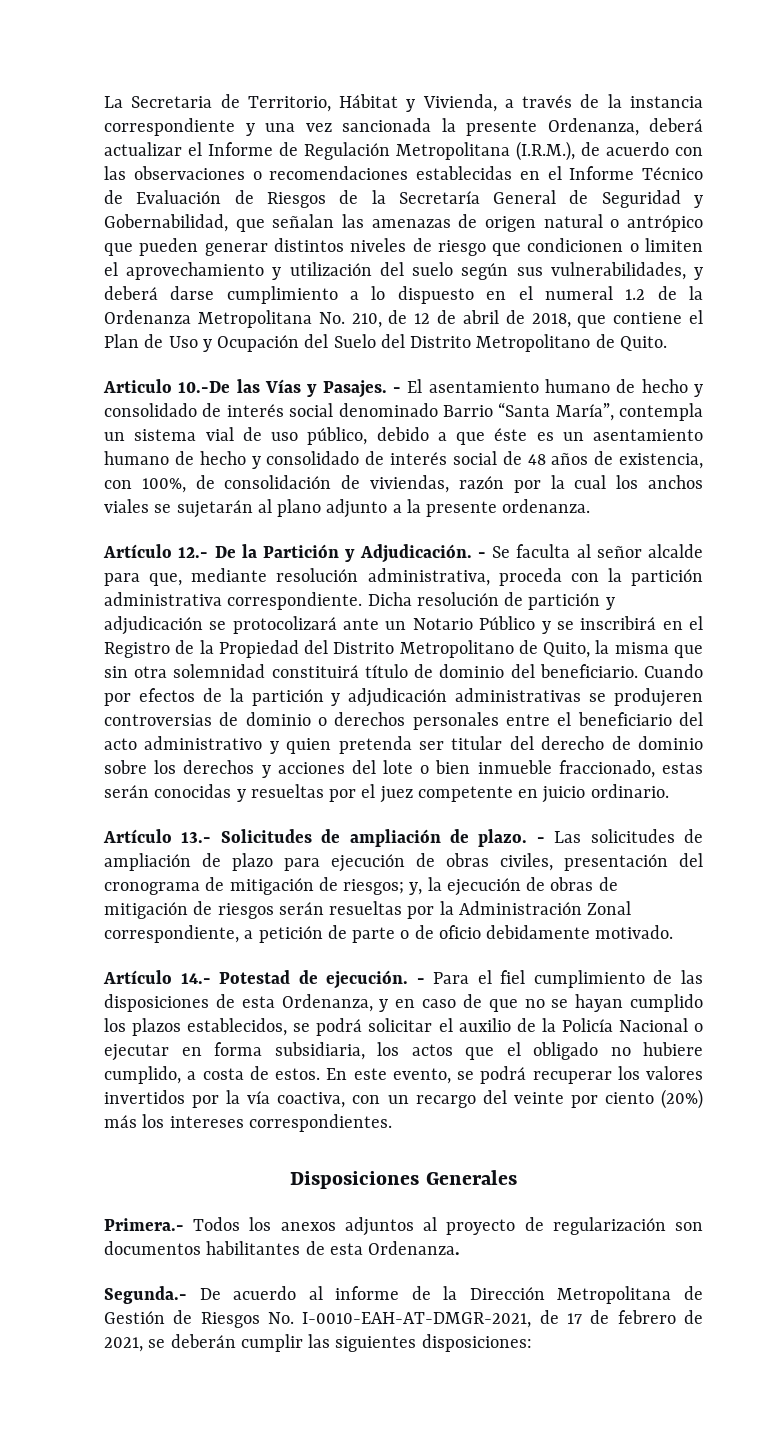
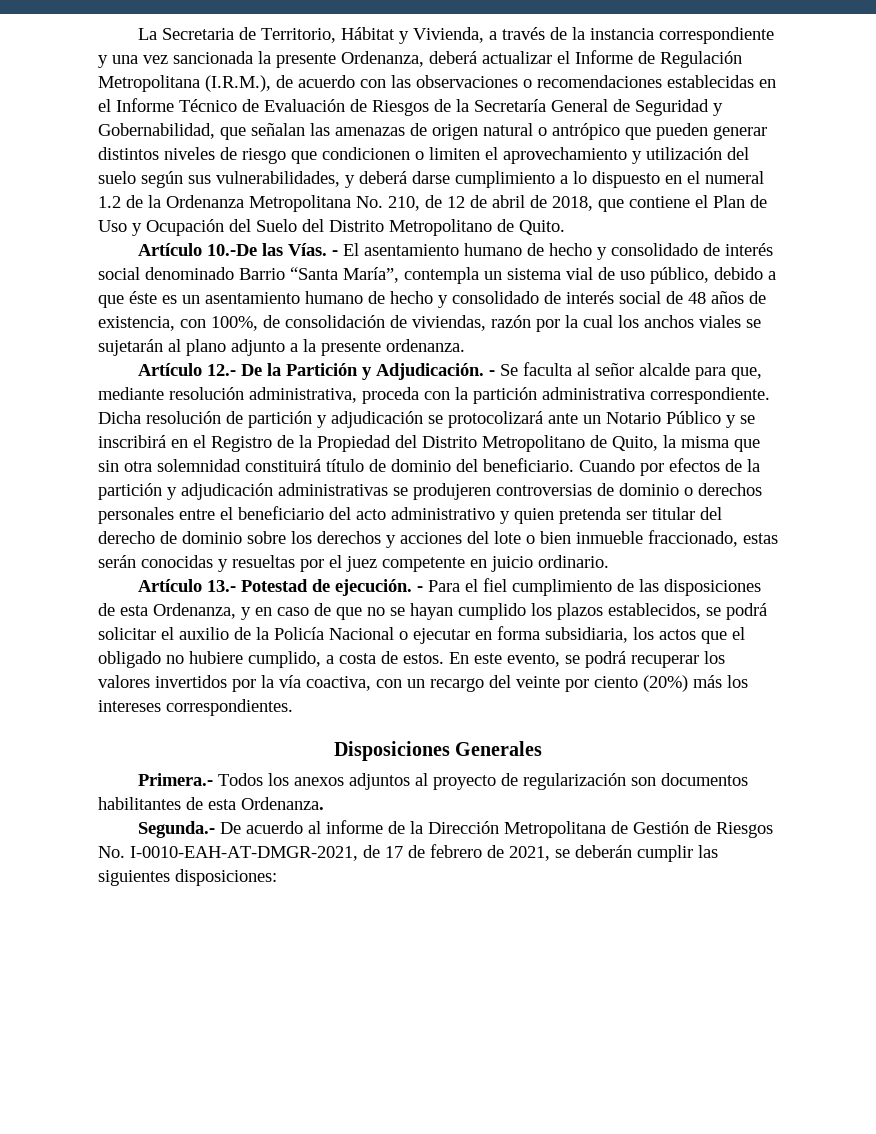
- Articulo 10.-De las Vías y Pasajes.
+ Artículo 10.-De las Vías.
- Artículo 13.- Solicitudes de ampliación de plazo. - Las solicitudes de ampliación de plazo para ejecución de obras civiles, presentación del cronograma de mitigación de riesgos; y, la ejecución de obras de mitigación de riesgos serán resueltas por la Administración Zonal correspondiente, a petición de parte o de oficio debidamente motivado.
- Artículo 14.- Potestad de ejecución.
+ Artículo 13.- Potestad de ejecución.

